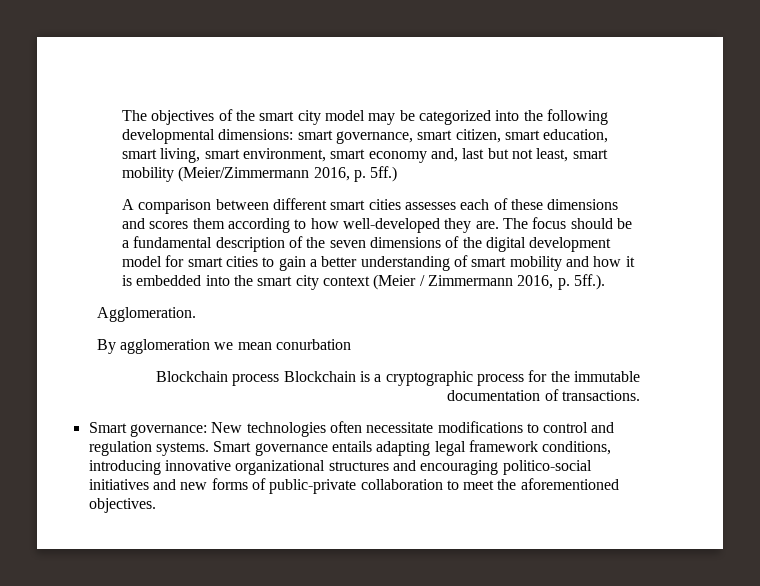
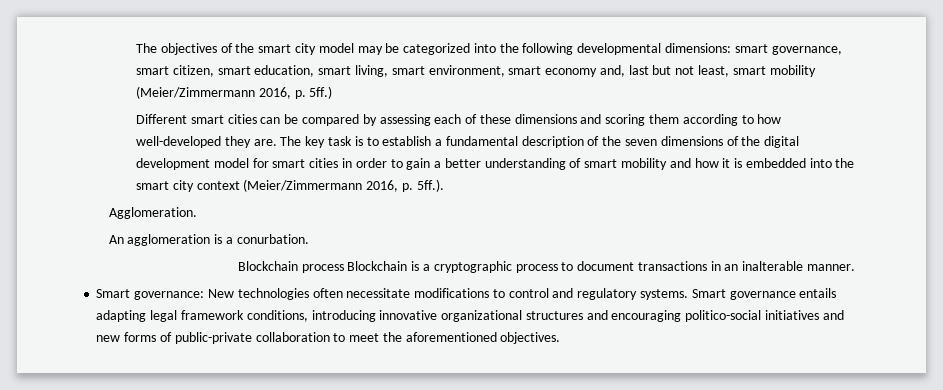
- A comparison between different smart cities assesses each of these dimensions and scores them according to how well-developed they are.
+ Different smart cities can be compared by assessing each of these dimensions and scoring them according to how well-developed they are.
- The focus should be a fundamental description of the seven dimensions of the digital development model for smart cities to gain a better understanding of smart mobility and how it is embedded into the smart city context (Meier / Zimmermann 2016, p. 5ff.).
+ The key task is to establish a fundamental description of the seven dimensions of the digital development model for smart cities in order to gain a better understanding of smart mobility and how it is embedded into the smart city context (Meier/Zimmermann 2016, p. 5ff.).
- By agglomeration we mean conurbation
+ An agglomeration is a conurbation.
- Blockchain process Blockchain is a cryptographic process for the immutable documentation of transactions.
+ Blockchain process Blockchain is a cryptographic process to document transactions in an inalterable manner.
- Smart governance: New technologies often necessitate modifications to control and regulation systems.
+ Smart governance: New technologies often necessitate modifications to control and regulatory systems.

